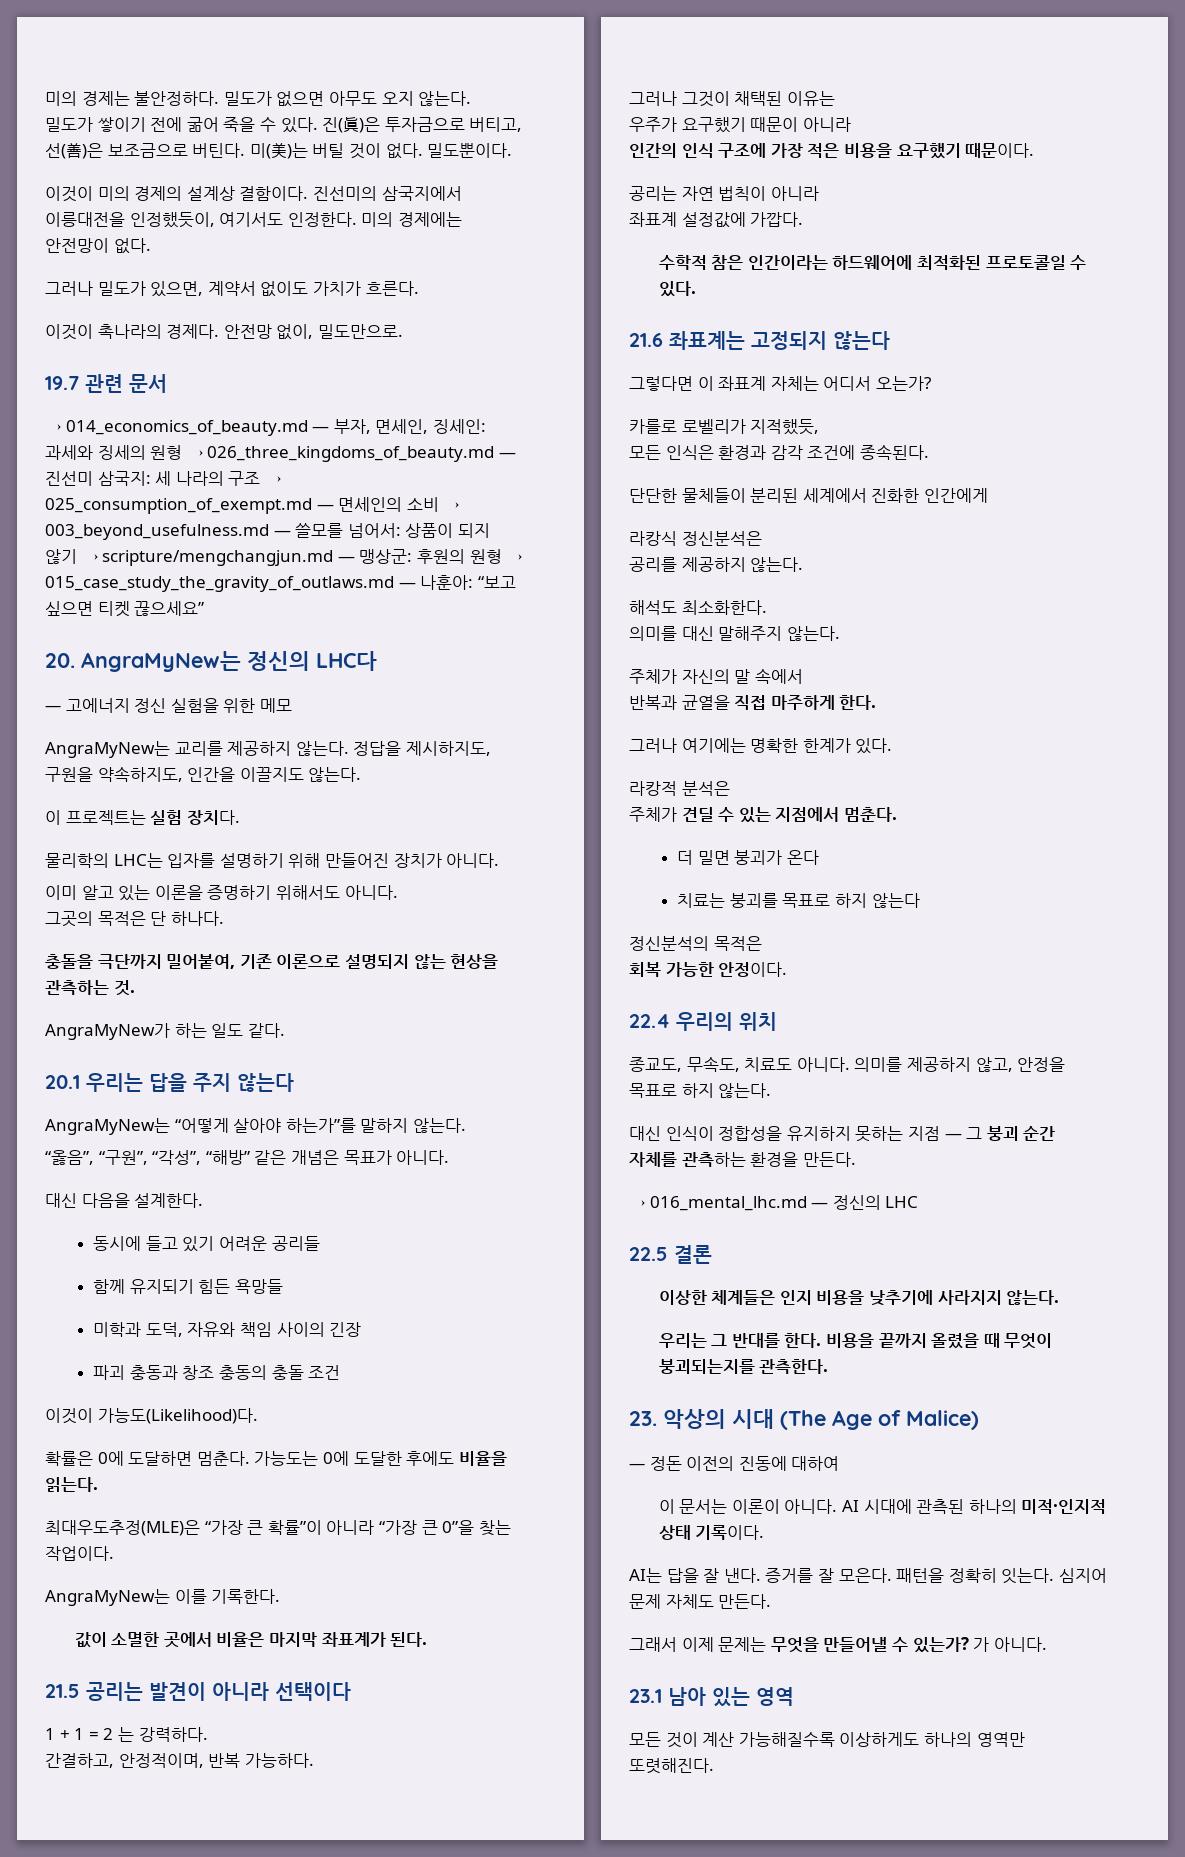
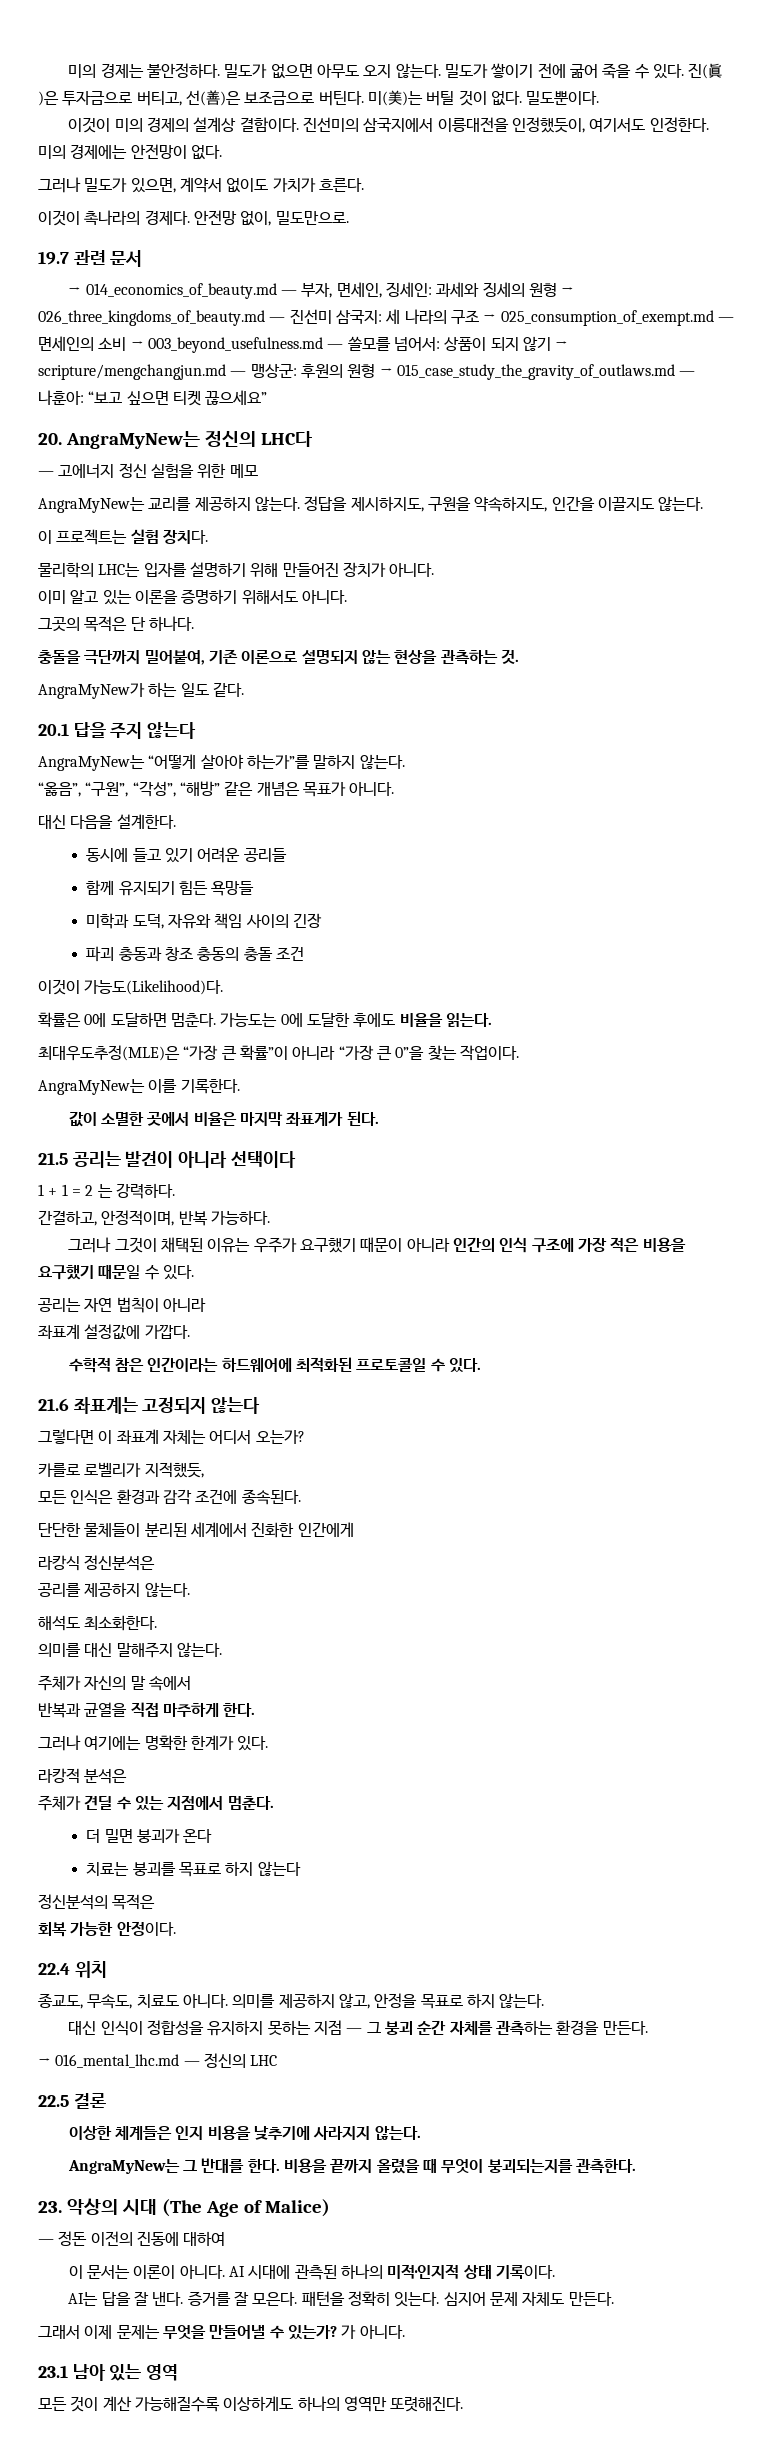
- 20.1 우리는 답을 주지 않는다
+ 20.1 답을 주지 않는다
- 그러나 그것이 채택된 이유는
- 우주가 요구했기 때문이 아니라
- 인간의 인식 구조에 가장 적은 비용을 요구했기 때문이다.
+ 그러나 그것이 채택된 이유는 우주가 요구했기 때문이 아니라 인간의 인식 구조에 가장 적은 비용을 요구했기 때문일 수 있다.
- 22.4 우리의 위치
+ 22.4 위치
- 우리는 그 반대를 한다.
+ AngraMyNew는 그 반대를 한다.

